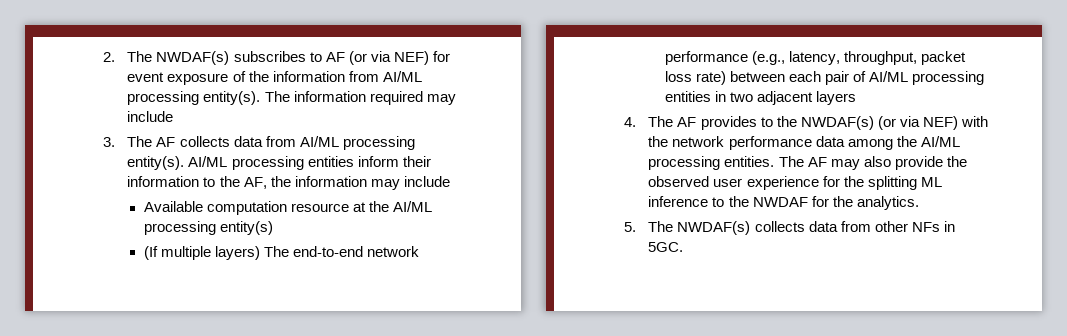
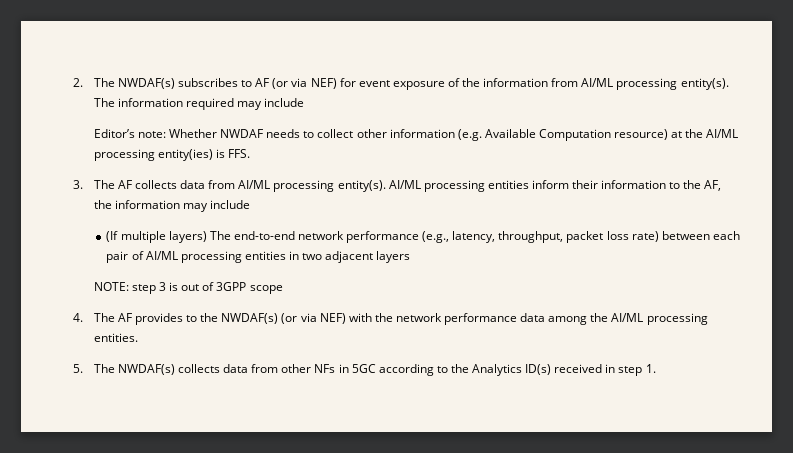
+ Editor’s note: Whether NWDAF needs to collect other information (e.g. Available Computation resource) at the AI/ML processing entity(ies) is FFS.
- Available computation resource at the AI/ML processing entity(s)
+ NOTE: step 3 is out of 3GPP scope
- The AF may also provide the observed user experience for the splitting ML inference to the NWDAF for the analytics.
- 5. The NWDAF(s) collects data from other NFs in 5GC.
+ 5. The NWDAF(s) collects data from other NFs in 5GC according to the Analytics ID(s) received in step 1.

